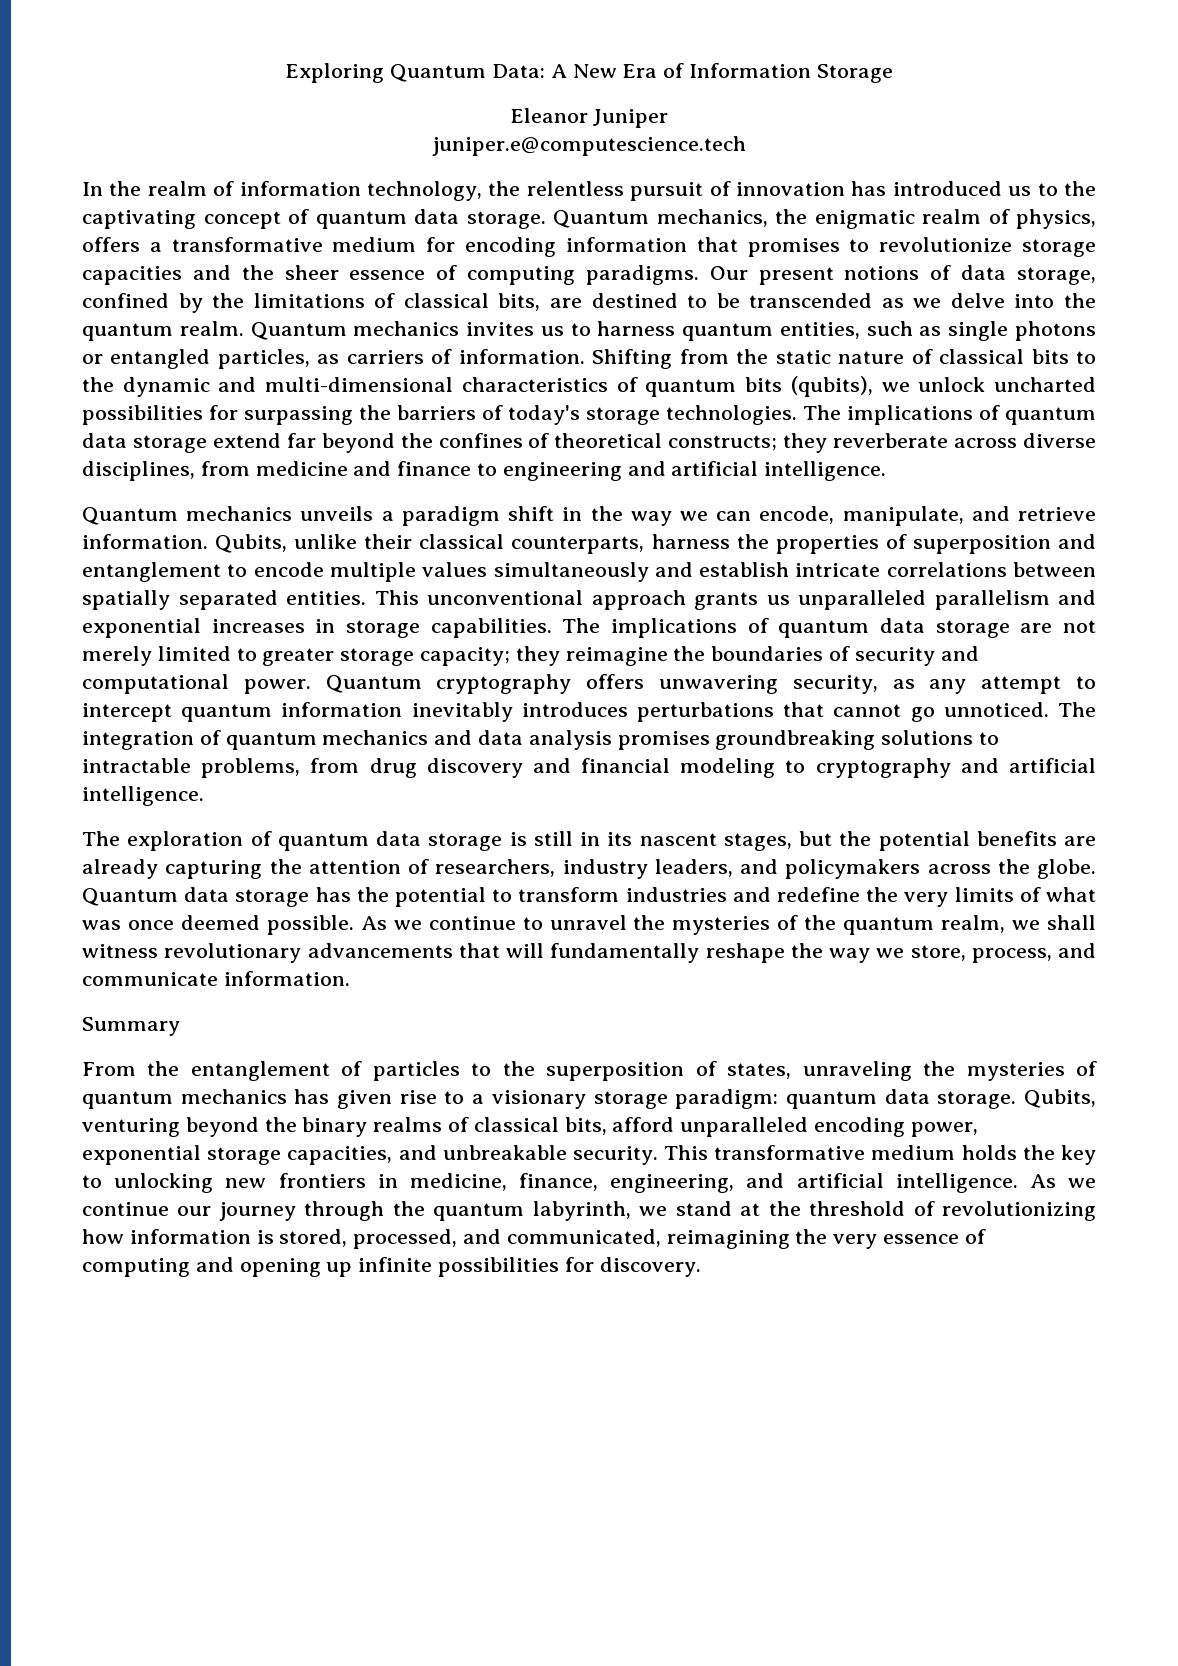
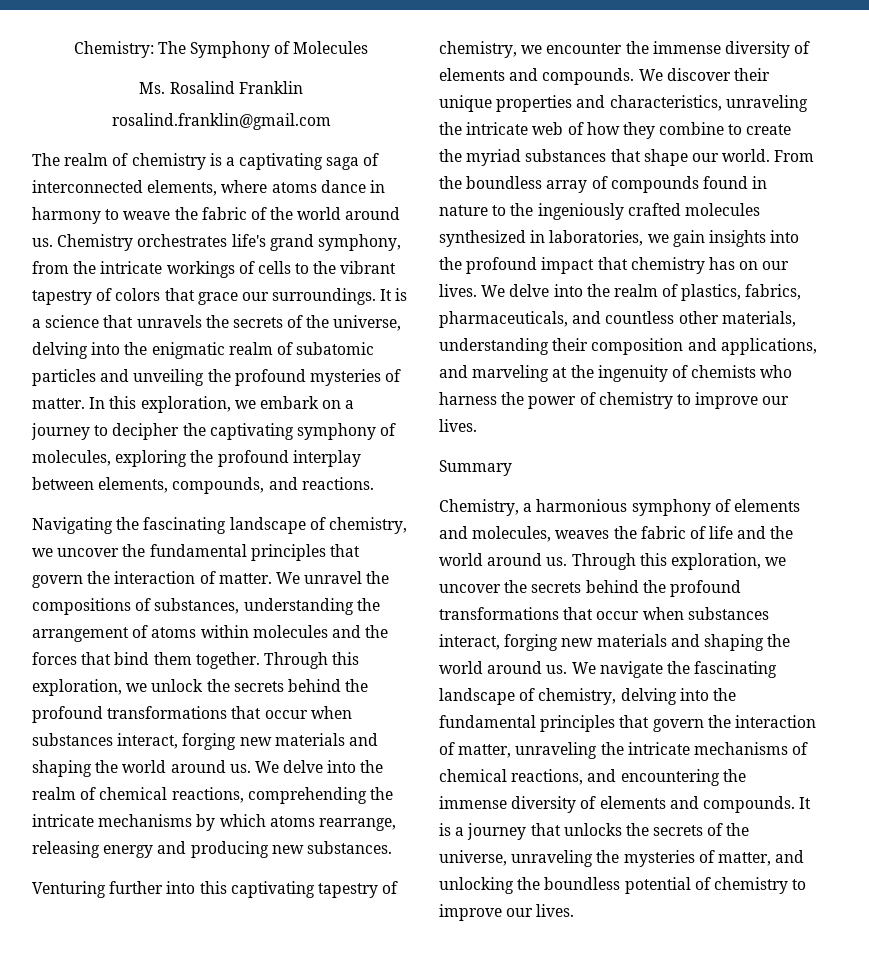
- Exploring Quantum Data: A New Era of Information Storage
- Eleanor Juniper
- juniper.e@computescience.tech
- In the realm of information technology, the relentless pursuit of innovation has introduced us to the captivating concept of quantum data storage. Quantum mechanics, the enigmatic realm of physics, offers a transformative medium for encoding information that promises to revolutionize storage capacities and the sheer essence of computing paradigms. Our present notions of data storage, confined by the limitations of classical bits, are destined to be transcended as we delve into the quantum realm. Quantum mechanics invites us to harness quantum entities, such as single photons or entangled particles, as carriers of information. Shifting from the static nature of classical bits to the dynamic and multi-dimensional characteristics of quantum bits (qubits), we unlock uncharted possibilities for surpassing the barriers of today's storage technologies. The implications of quantum data storage extend far beyond the confines of theoretical constructs; they reverberate across diverse disciplines, from medicine and finance to engineering and artificial intelligence.
- Quantum mechanics unveils a paradigm shift in the way we can encode, manipulate, and retrieve information. Qubits, unlike their classical counterparts, harness the properties of superposition and entanglement to encode multiple values simultaneously and establish intricate correlations between spatially separated entities. This unconventional approach grants us unparalleled parallelism and exponential increases in storage capabilities. The implications of quantum data storage are not merely limited to greater storage capacity; they reimagine the boundaries of security and computational power. Quantum cryptography offers unwavering security, as any attempt to intercept quantum information inevitably introduces perturbations that cannot go unnoticed. The integration of quantum mechanics and data analysis promises groundbreaking solutions to intractable problems, from drug discovery and financial modeling to cryptography and artificial intelligence.
- The exploration of quantum data storage is still in its nascent stages, but the potential benefits are already capturing the attention of researchers, industry leaders, and policymakers across the globe. Quantum data storage has the potential to transform industries and redefine the very limits of what was once deemed possible. As we continue to unravel the mysteries of the quantum realm, we shall witness revolutionary advancements that will fundamentally reshape the way we store, process, and communicate information.
+ Chemistry: The Symphony of Molecules
+ Ms. Rosalind Franklin
+ rosalind.franklin@gmail.com
+ The realm of chemistry is a captivating saga of interconnected elements, where atoms dance in harmony to weave the fabric of the world around us. Chemistry orchestrates life's grand symphony, from the intricate workings of cells to the vibrant tapestry of colors that grace our surroundings. It is a science that unravels the secrets of the universe, delving into the enigmatic realm of subatomic particles and unveiling the profound mysteries of matter. In this exploration, we embark on a journey to decipher the captivating symphony of molecules, exploring the profound interplay between elements, compounds, and reactions.
+ Navigating the fascinating landscape of chemistry, we uncover the fundamental principles that govern the interaction of matter. We unravel the compositions of substances, understanding the arrangement of atoms within molecules and the forces that bind them together. Through this exploration, we unlock the secrets behind the profound transformations that occur when substances interact, forging new materials and shaping the world around us. We delve into the realm of chemical reactions, comprehending the intricate mechanisms by which atoms rearrange, releasing energy and producing new substances.
+ Venturing further into this captivating tapestry of chemistry, we encounter the immense diversity of elements and compounds. We discover their unique properties and characteristics, unraveling the intricate web of how they combine to create the myriad substances that shape our world. From the boundless array of compounds found in nature to the ingeniously crafted molecules synthesized in laboratories, we gain insights into the profound impact that chemistry has on our lives. We delve into the realm of plastics, fabrics, pharmaceuticals, and countless other materials, understanding their composition and applications, and marveling at the ingenuity of chemists who harness the power of chemistry to improve our lives.
  Summary
- From the entanglement of particles to the superposition of states, unraveling the mysteries of quantum mechanics has given rise to a visionary storage paradigm: quantum data storage. Qubits, venturing beyond the binary realms of classical bits, afford unparalleled encoding power, exponential storage capacities, and unbreakable security. This transformative medium holds the key to unlocking new frontiers in medicine, finance, engineering, and artificial intelligence. As we continue our journey through the quantum labyrinth, we stand at the threshold of revolutionizing how information is stored, processed, and communicated, reimagining the very essence of computing and opening up infinite possibilities for discovery.
+ Chemistry, a harmonious symphony of elements and molecules, weaves the fabric of life and the world around us. Through this exploration, we uncover the secrets behind the profound transformations that occur when substances interact, forging new materials and shaping the world around us. We navigate the fascinating landscape of chemistry, delving into the fundamental principles that govern the interaction of matter, unraveling the intricate mechanisms of chemical reactions, and encountering the immense diversity of elements and compounds. It is a journey that unlocks the secrets of the universe, unraveling the mysteries of matter, and unlocking the boundless potential of chemistry to improve our lives.

